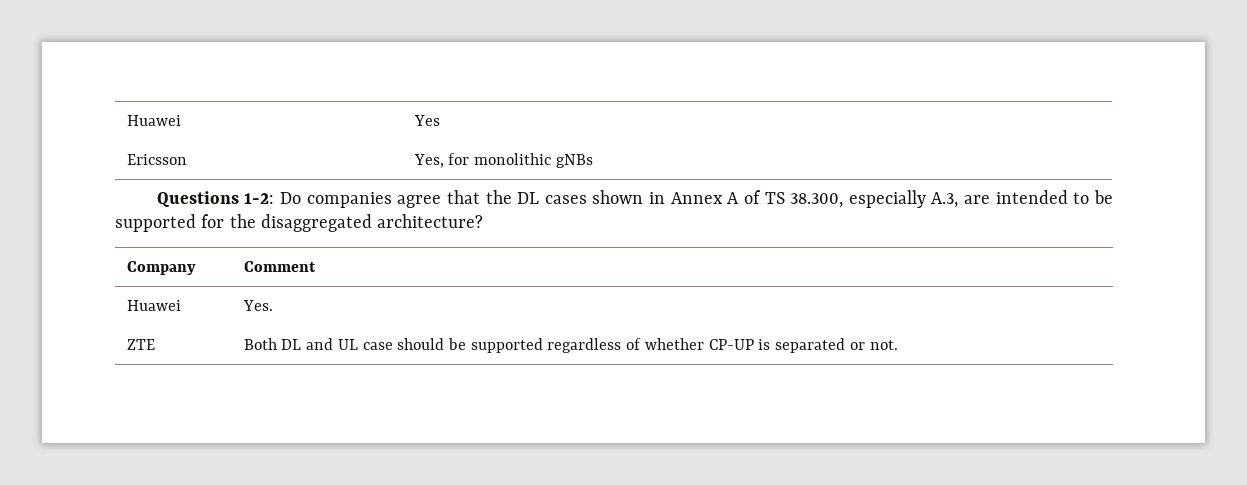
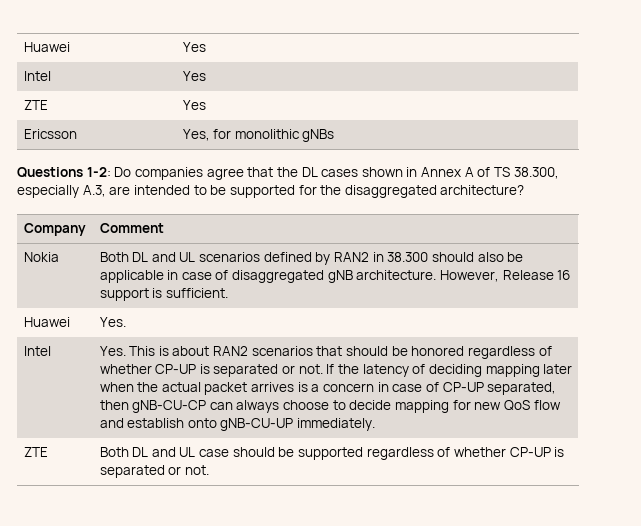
+ Intel | Yes
+ ZTE | Yes
+ Nokia | Both DL and UL scenarios defined by RAN2 in 38.300 should also be applicable in case of disaggregated gNB architecture. However, Release 16 support is sufficient.
  Huawei | Yes.
+ Intel | Yes. This is about RAN2 scenarios that should be honored regardless of whether CP-UP is separated or not. If the latency of deciding mapping later when the actual packet arrives is a concern in case of CP-UP separated, then gNB-CU-CP can always choose to decide mapping for new QoS flow and establish onto gNB-CU-UP immediately.

